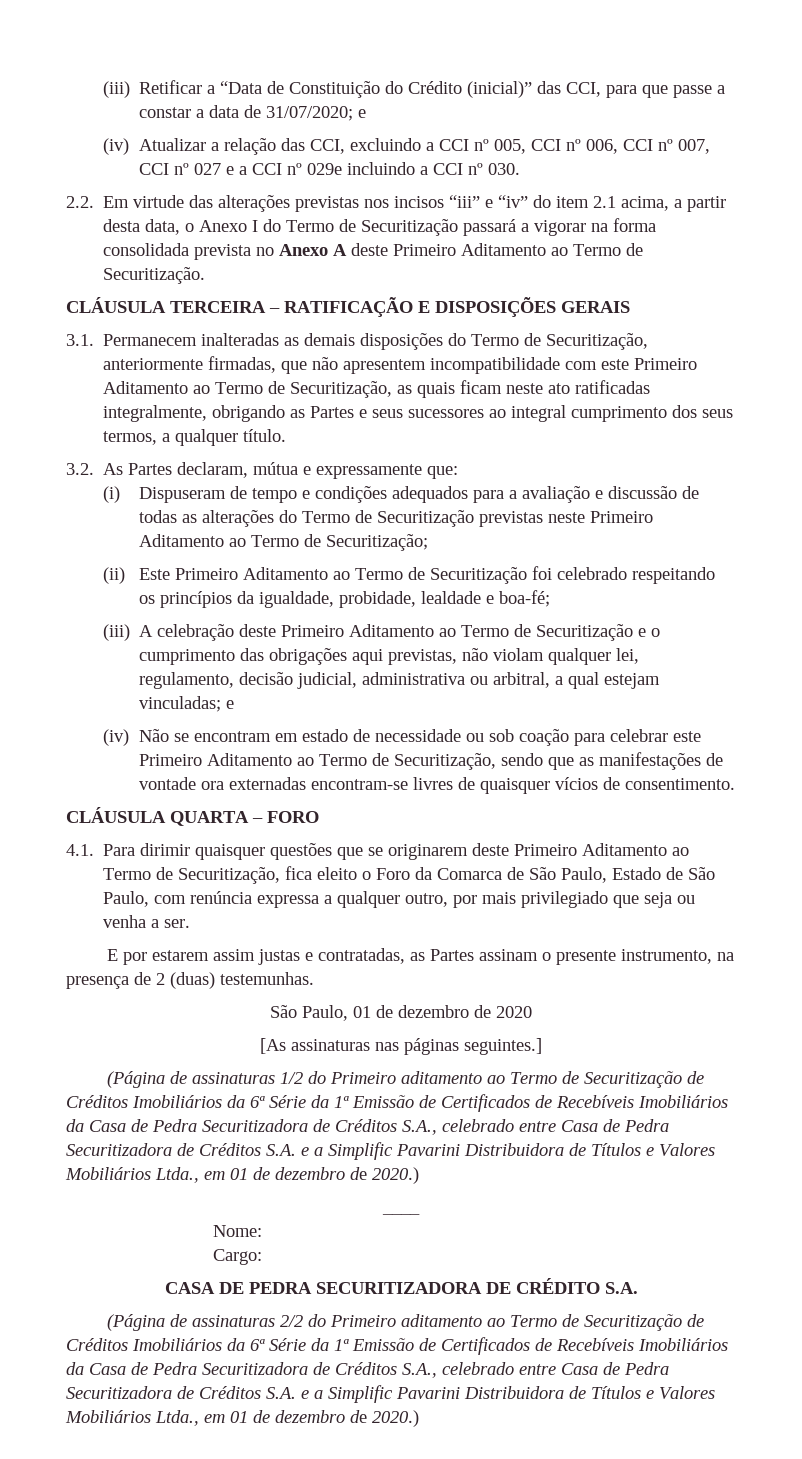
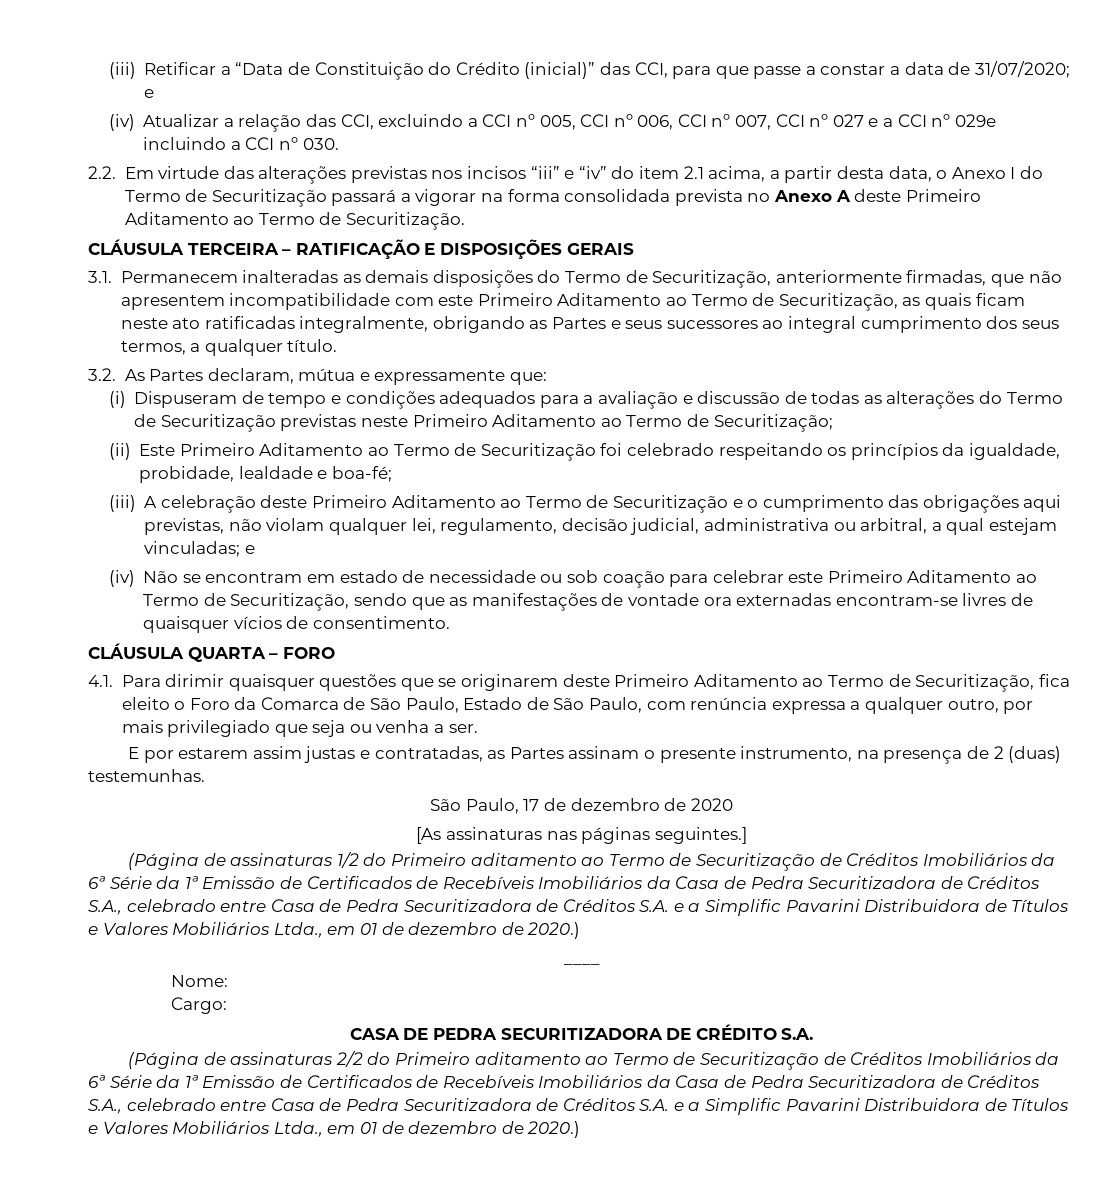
- São Paulo, 01 de dezembro de 2020
+ São Paulo, 17 de dezembro de 2020

